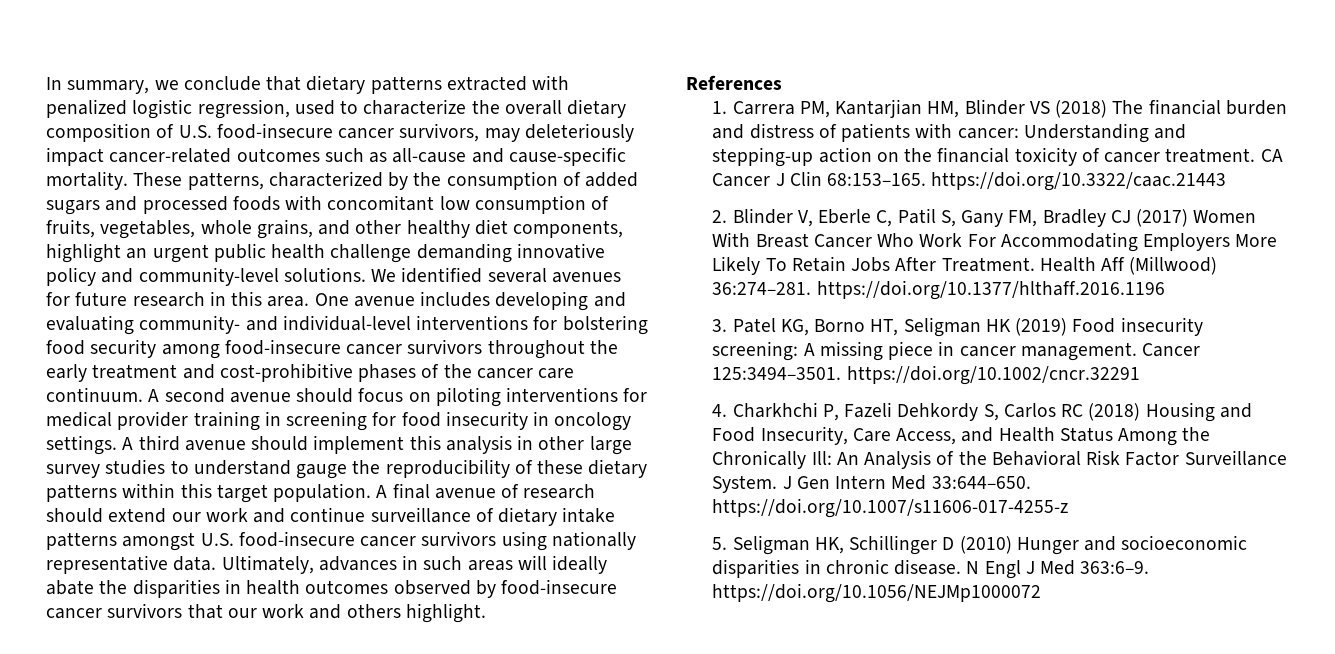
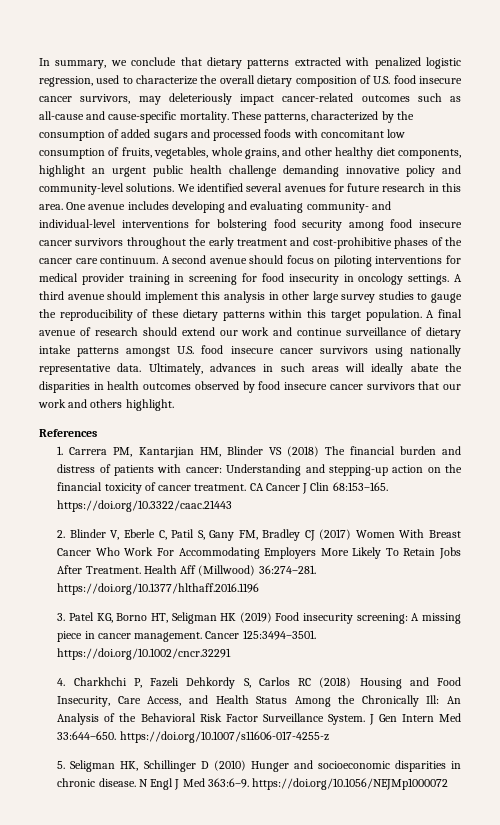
- In summary, we conclude that dietary patterns extracted with penalized logistic regression, used to characterize the overall dietary composition of U.S. food-insecure cancer survivors, may deleteriously impact cancer-related outcomes such as all-cause and cause-specific mortality.
+ In summary, we conclude that dietary patterns extracted with penalized logistic regression, used to characterize the overall dietary composition of U.S. food insecure cancer survivors, may deleteriously impact cancer-related outcomes such as all-cause and cause-specific mortality.
- One avenue includes developing and evaluating community- and individual-level interventions for bolstering food security among food-insecure cancer survivors throughout the early treatment and cost-prohibitive phases of the cancer care continuum.
+ One avenue includes developing and evaluating community- and individual-level interventions for bolstering food security among food insecure cancer survivors throughout the early treatment and cost-prohibitive phases of the cancer care continuum.
- A third avenue should implement this analysis in other large survey studies to understand gauge the reproducibility of these dietary patterns within this target population.
+ A third avenue should implement this analysis in other large survey studies to gauge the reproducibility of these dietary patterns within this target population.
- A final avenue of research should extend our work and continue surveillance of dietary intake patterns amongst U.S. food-insecure cancer survivors using nationally representative data.
+ A final avenue of research should extend our work and continue surveillance of dietary intake patterns amongst U.S. food insecure cancer survivors using nationally representative data.
- Ultimately, advances in such areas will ideally abate the disparities in health outcomes observed by food-insecure cancer survivors that our work and others highlight.
+ Ultimately, advances in such areas will ideally abate the disparities in health outcomes observed by food insecure cancer survivors that our work and others highlight.

